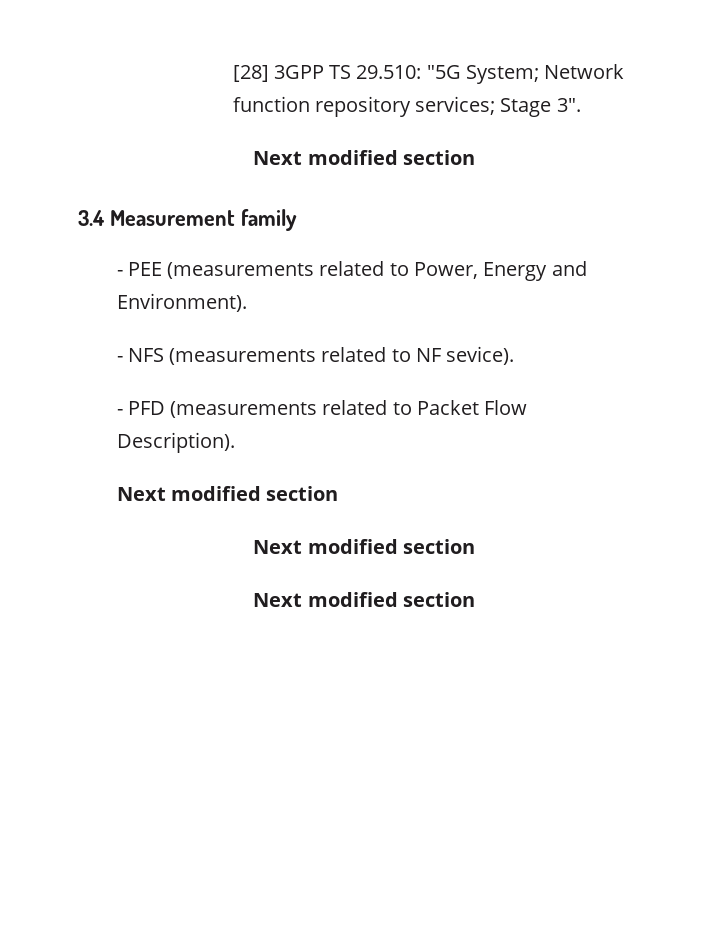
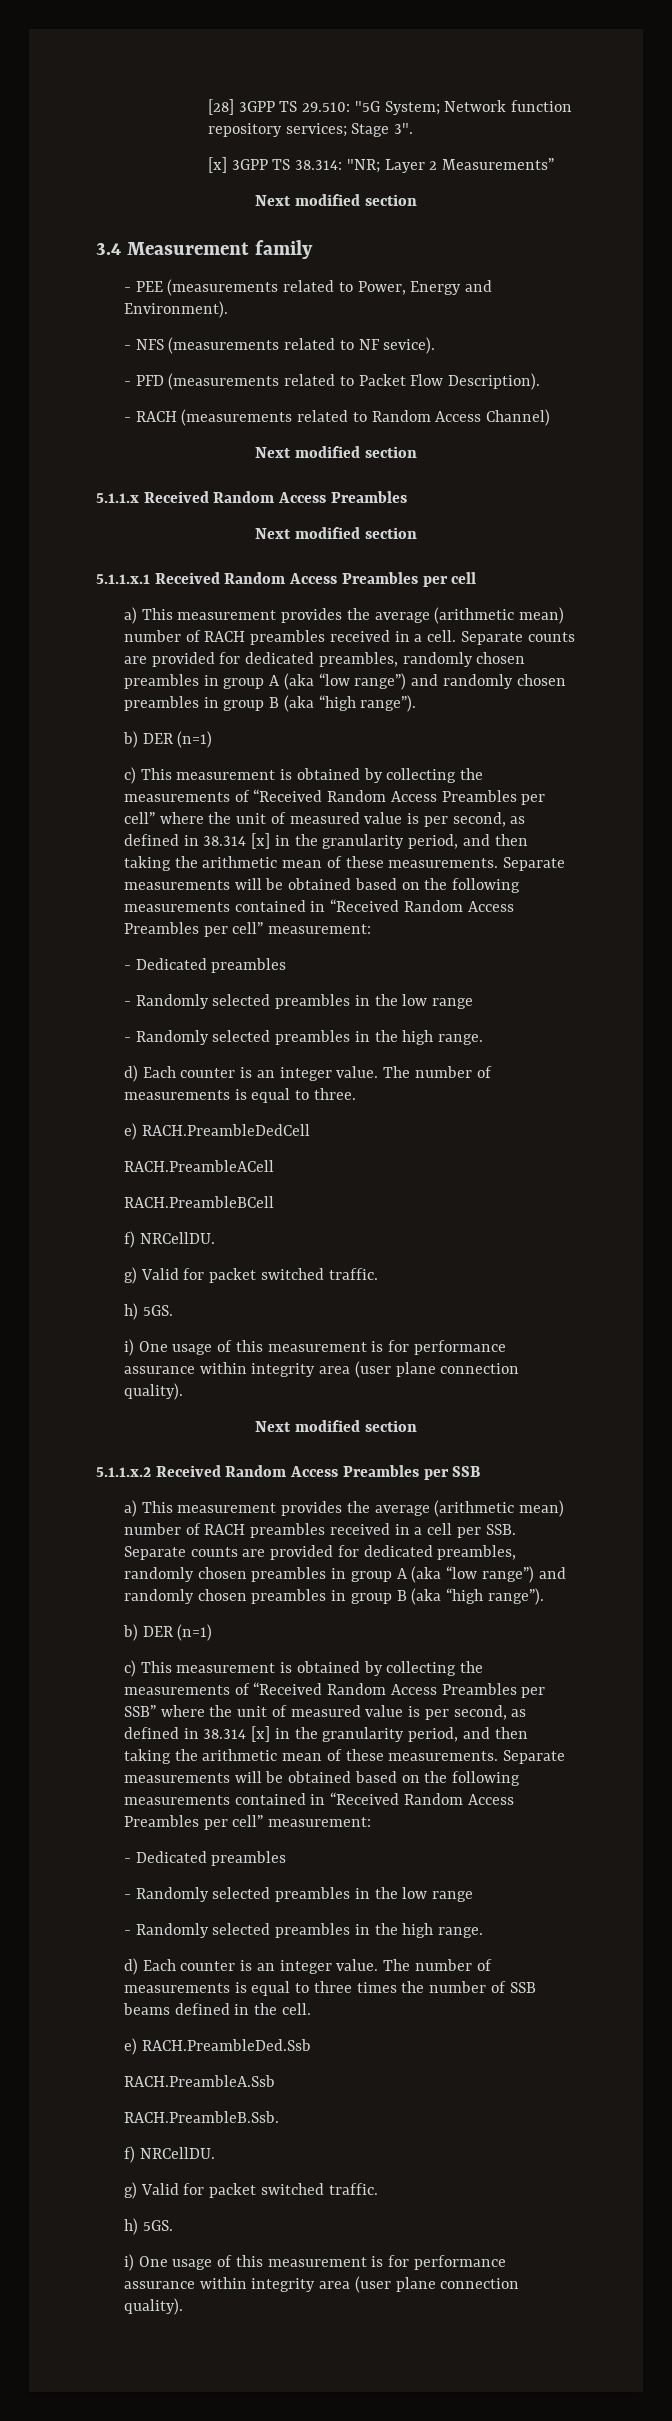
+ [x] 3GPP TS 38.314: "NR; Layer 2 Measurements”
  - PFD (measurements related to Packet Flow Description).
+ - RACH (measurements related to Random Access Channel)
  Next modified section
+ 5.1.1.x Received Random Access Preambles
  Next modified section
+ 5.1.1.x.1 Received Random Access Preambles per cell
+ a) This measurement provides the average (arithmetic mean) number of RACH preambles received in a cell. Separate counts are provided for dedicated preambles, randomly chosen preambles in group A (aka “low range”) and randomly chosen preambles in group B (aka “high range”).
+ b) DER (n=1)
+ c) This measurement is obtained by collecting the measurements of “Received Random Access Preambles per cell” where the unit of measured value is per second, as defined in 38.314 [x] in the granularity period, and then taking the arithmetic mean of these measurements. Separate measurements will be obtained based on the following measurements contained in “Received Random Access Preambles per cell” measurement:
+ - Dedicated preambles
+ - Randomly selected preambles in the low range
+ - Randomly selected preambles in the high range.
+ d) Each counter is an integer value. The number of measurements is equal to three.
+ e) RACH.PreambleDedCell
+ RACH.PreambleACell
+ RACH.PreambleBCell
+ f) NRCellDU.
+ g) Valid for packet switched traffic.
+ h) 5GS.
+ i) One usage of this measurement is for performance assurance within integrity area (user plane connection quality).
  Next modified section
+ 5.1.1.x.2 Received Random Access Preambles per SSB
+ a) This measurement provides the average (arithmetic mean) number of RACH preambles received in a cell per SSB. Separate counts are provided for dedicated preambles, randomly chosen preambles in group A (aka “low range”) and randomly chosen preambles in group B (aka “high range”).
+ b) DER (n=1)
+ c) This measurement is obtained by collecting the measurements of “Received Random Access Preambles per SSB” where the unit of measured value is per second, as defined in 38.314 [x] in the granularity period, and then taking the arithmetic mean of these measurements. Separate measurements will be obtained based on the following measurements contained in “Received Random Access Preambles per cell” measurement:
+ - Dedicated preambles
+ - Randomly selected preambles in the low range
+ - Randomly selected preambles in the high range.
+ d) Each counter is an integer value. The number of measurements is equal to three times the number of SSB beams defined in the cell.
+ e) RACH.PreambleDed.Ssb
+ RACH.PreambleA.Ssb
+ RACH.PreambleB.Ssb.
+ f) NRCellDU.
+ g) Valid for packet switched traffic.
+ h) 5GS.
+ i) One usage of this measurement is for performance assurance within integrity area (user plane connection quality).

